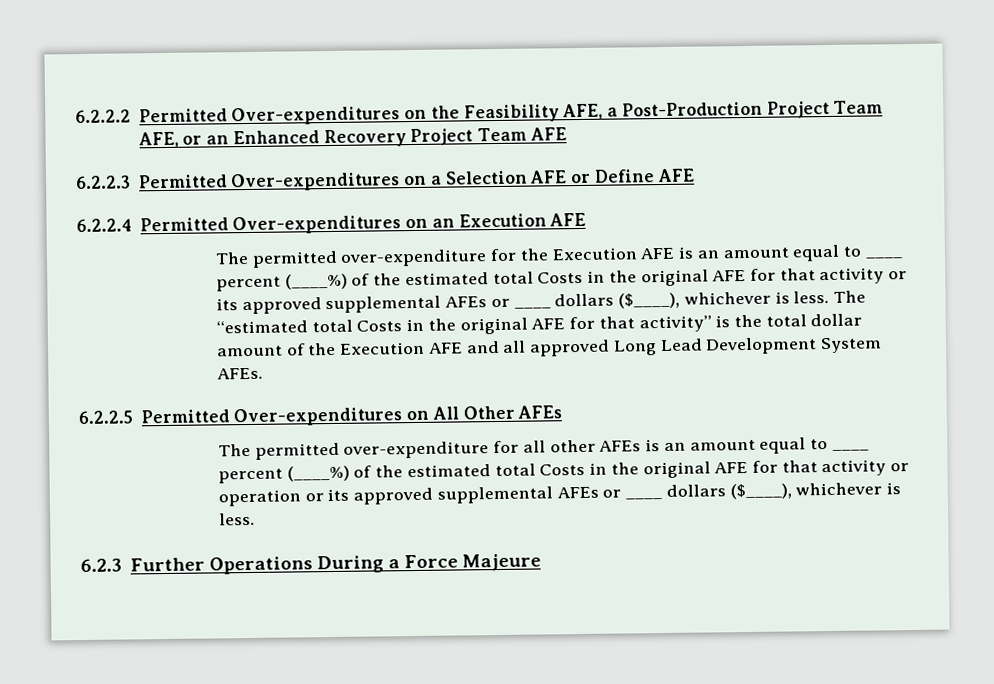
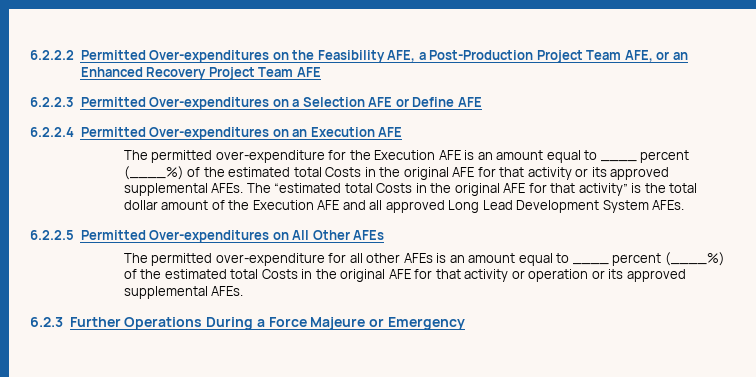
- The permitted over-expenditure for the Execution AFE is an amount equal to ____ percent (____%) of the estimated total Costs in the original AFE for that activity or its approved supplemental AFEs or ____ dollars ($____), whichever is less.
+ The permitted over-expenditure for the Execution AFE is an amount equal to ____ percent (____%) of the estimated total Costs in the original AFE for that activity or its approved supplemental AFEs.
- The permitted over-expenditure for all other AFEs is an amount equal to ____ percent (____%) of the estimated total Costs in the original AFE for that activity or operation or its approved supplemental AFEs or ____ dollars ($____), whichever is less.
+ The permitted over-expenditure for all other AFEs is an amount equal to ____ percent (____%) of the estimated total Costs in the original AFE for that activity or operation or its approved supplemental AFEs.
- 6.2.3 Further Operations During a Force Majeure
+ 6.2.3 Further Operations During a Force Majeure or Emergency

